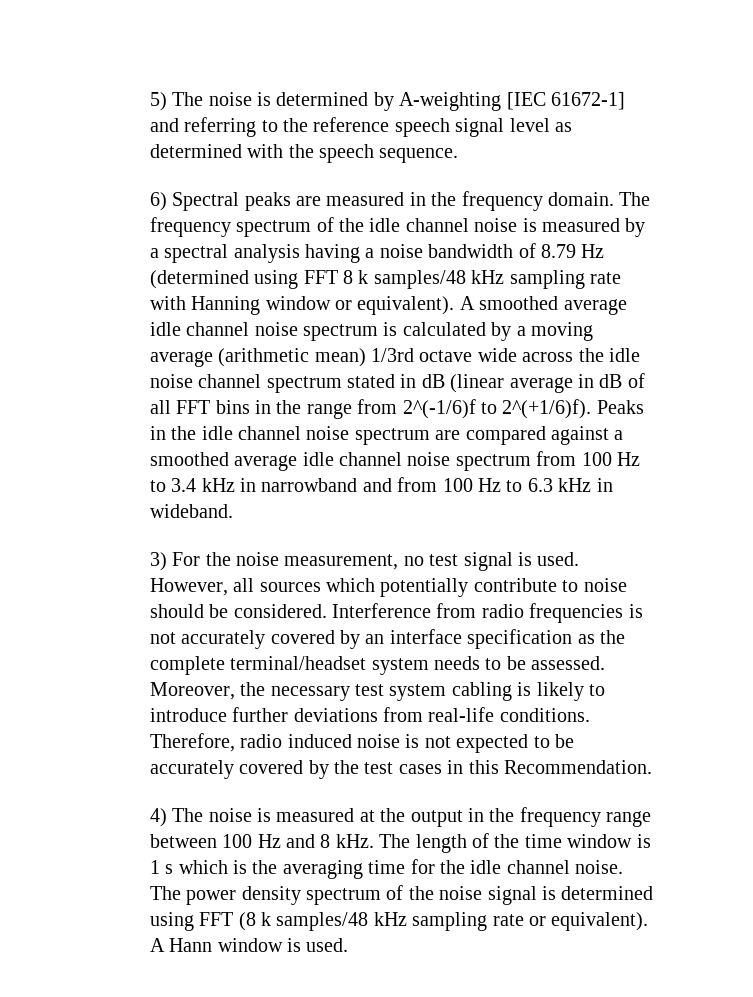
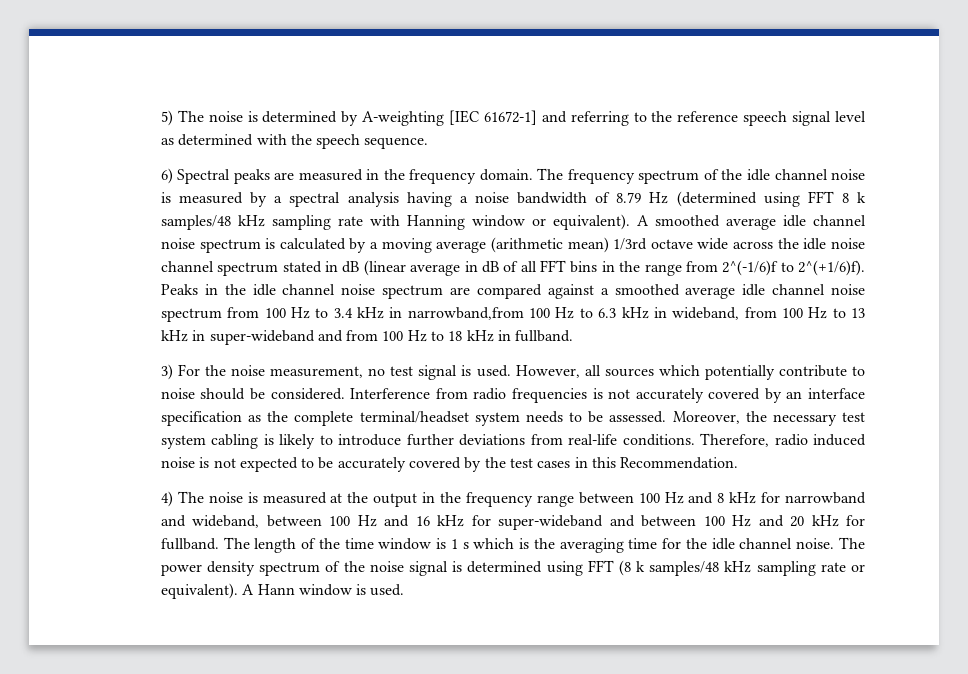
- Peaks in the idle channel noise spectrum are compared against a smoothed average idle channel noise spectrum from 100 Hz to 3.4 kHz in narrowband and from 100 Hz to 6.3 kHz in wideband.
+ Peaks in the idle channel noise spectrum are compared against a smoothed average idle channel noise spectrum from 100 Hz to 3.4 kHz in narrowband,from 100 Hz to 6.3 kHz in wideband, from 100 Hz to 13 kHz in super-wideband and from 100 Hz to 18 kHz in fullband.
- 4) The noise is measured at the output in the frequency range between 100 Hz and 8 kHz.
+ 4) The noise is measured at the output in the frequency range between 100 Hz and 8 kHz for narrowband and wideband, between 100 Hz and 16 kHz for super-wideband and between 100 Hz and 20 kHz for fullband.

